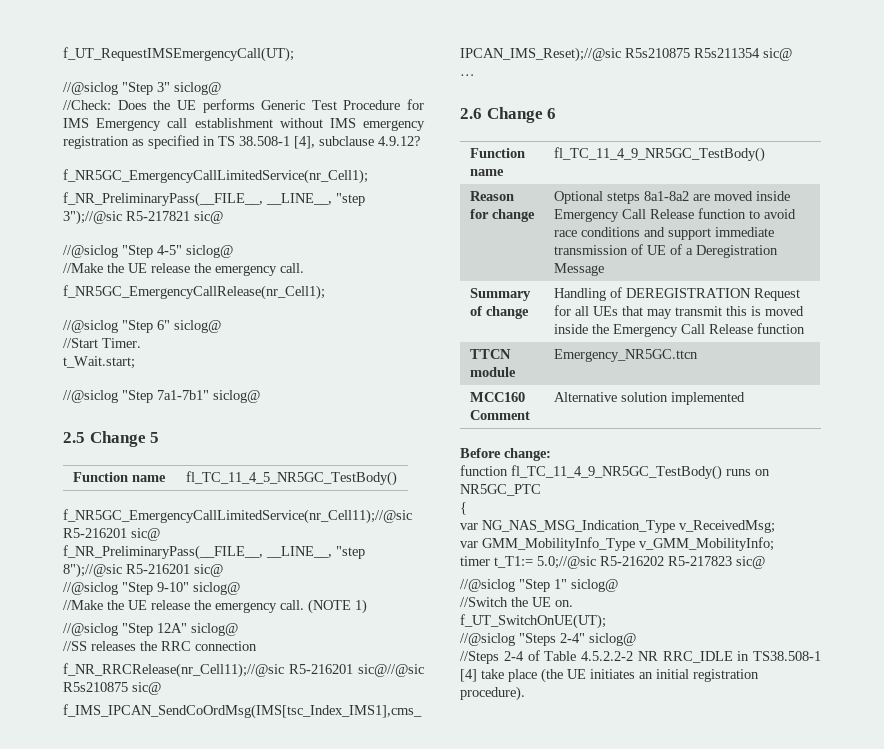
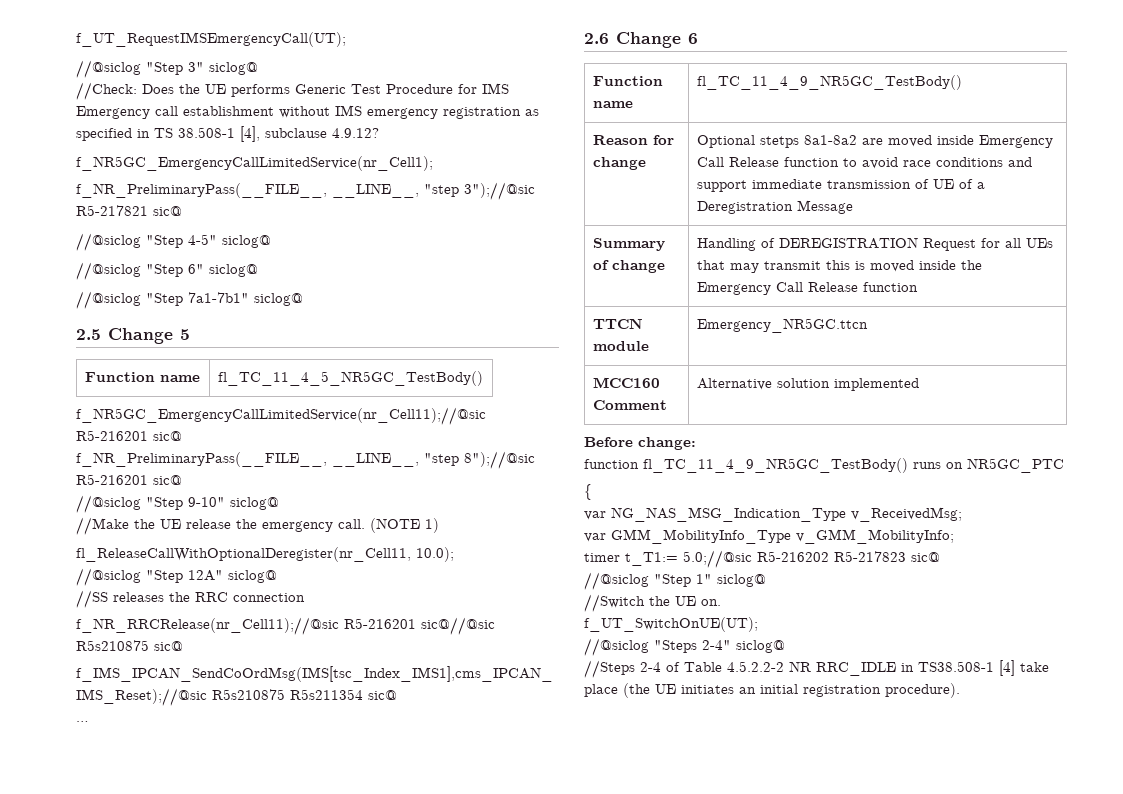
  //@siclog "Step 4-5" siclog@
- //Make the UE release the emergency call.
- f_NR5GC_EmergencyCallRelease(nr_Cell1);
- //Start Timer.
- t_Wait.start;
+ fl_ReleaseCallWithOptionalDeregister(nr_Cell11, 10.0);

